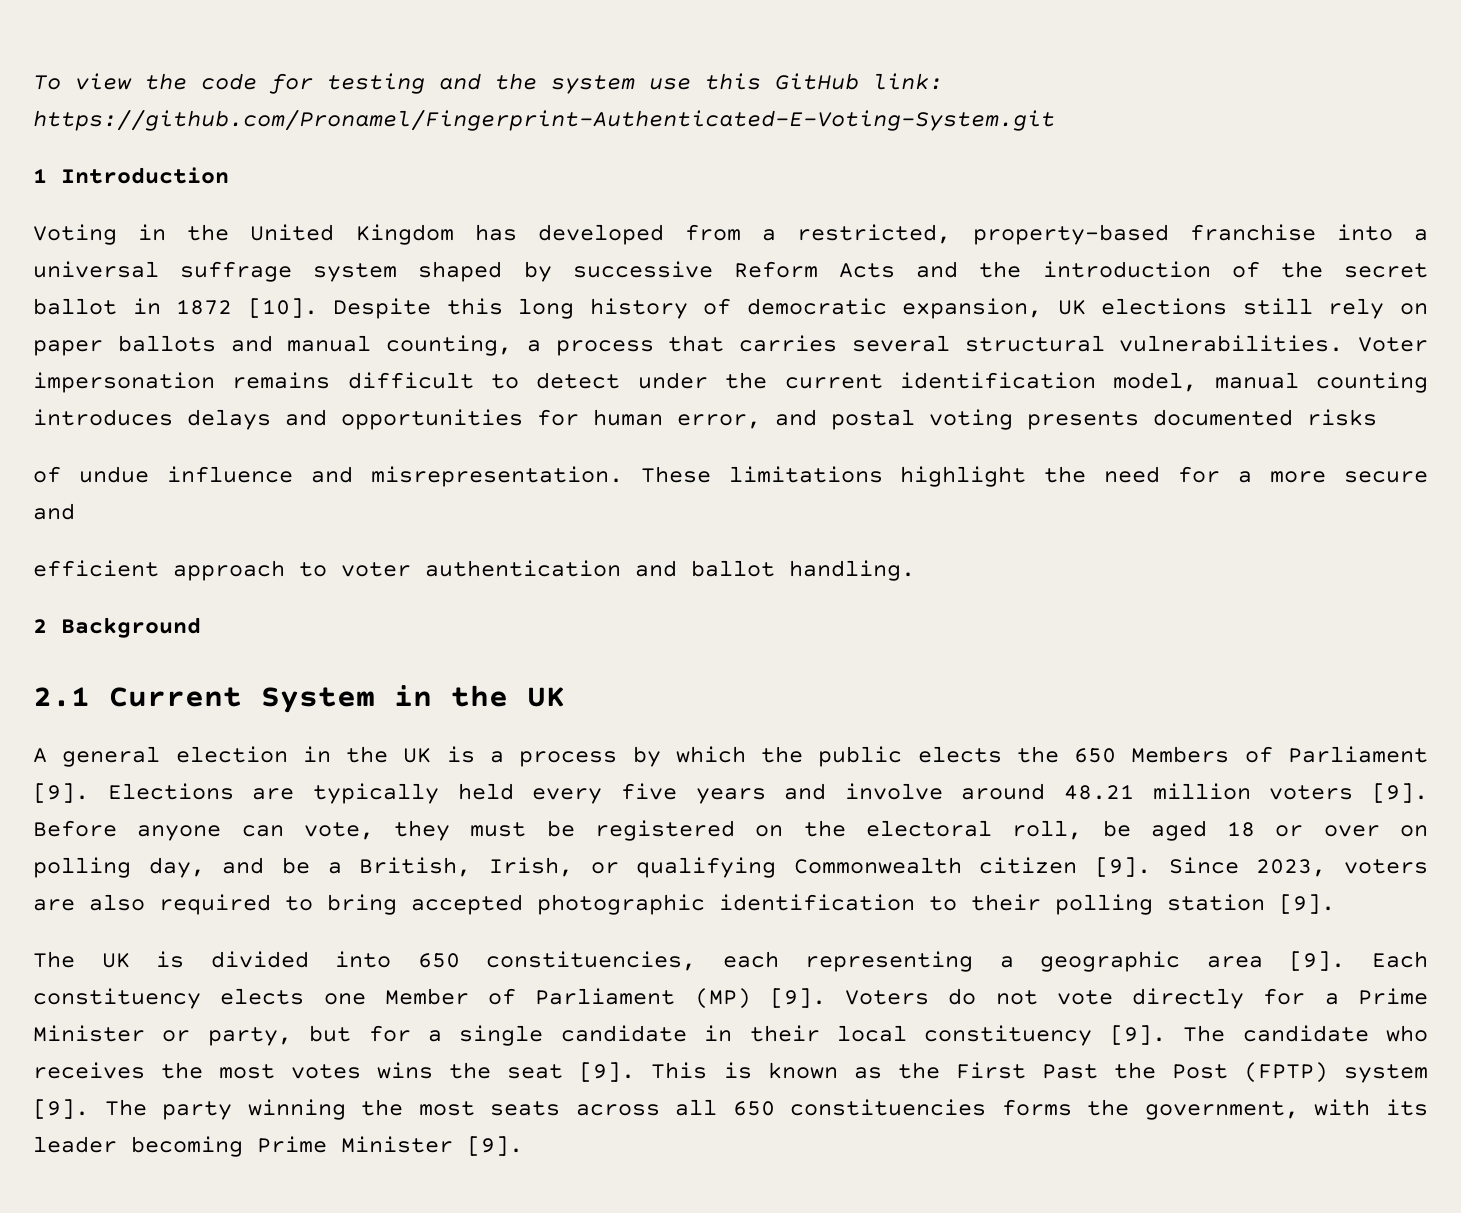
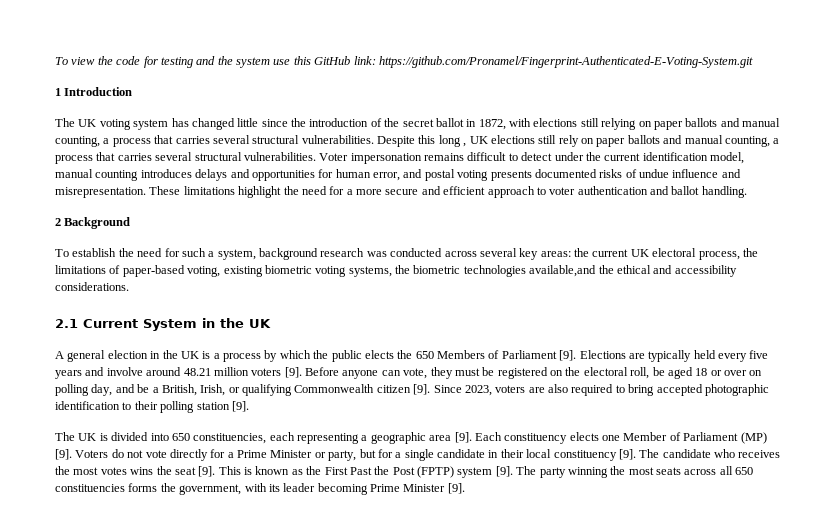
- Voting in the United Kingdom has developed from a restricted, property-based franchise into a universal suffrage system shaped by successive Reform Acts and the introduction of the secret ballot in 1872 [10]. Despite this long history of democratic expansion, UK elections still rely on paper ballots and manual counting, a process that carries several structural vulnerabilities.
+ The UK voting system has changed little since the introduction of the secret ballot in 1872, with elections still relying on paper ballots and manual counting, a process that carries several structural vulnerabilities. Despite this long , UK elections still rely on paper ballots and manual counting, a process that carries several structural vulnerabilities.
- Voter impersonation remains difficult to detect under the current identification model, manual counting introduces delays and opportunities for human error, and postal voting presents documented risks
- of undue influence and misrepresentation.
+ Voter impersonation remains difficult to detect under the current identification model, manual counting introduces delays and opportunities for human error, and postal voting presents documented risks of undue influence and misrepresentation.
- These limitations highlight the need for a more secure and
- efficient approach to voter authentication and ballot handling.
+ These limitations highlight the need for a more secure and efficient approach to voter authentication and ballot handling.
+ To establish the need for such a system, background research was conducted across several key areas: the current UK electoral process, the limitations of paper-based voting, existing biometric voting systems, the biometric technologies available,and the ethical and accessibility considerations.

